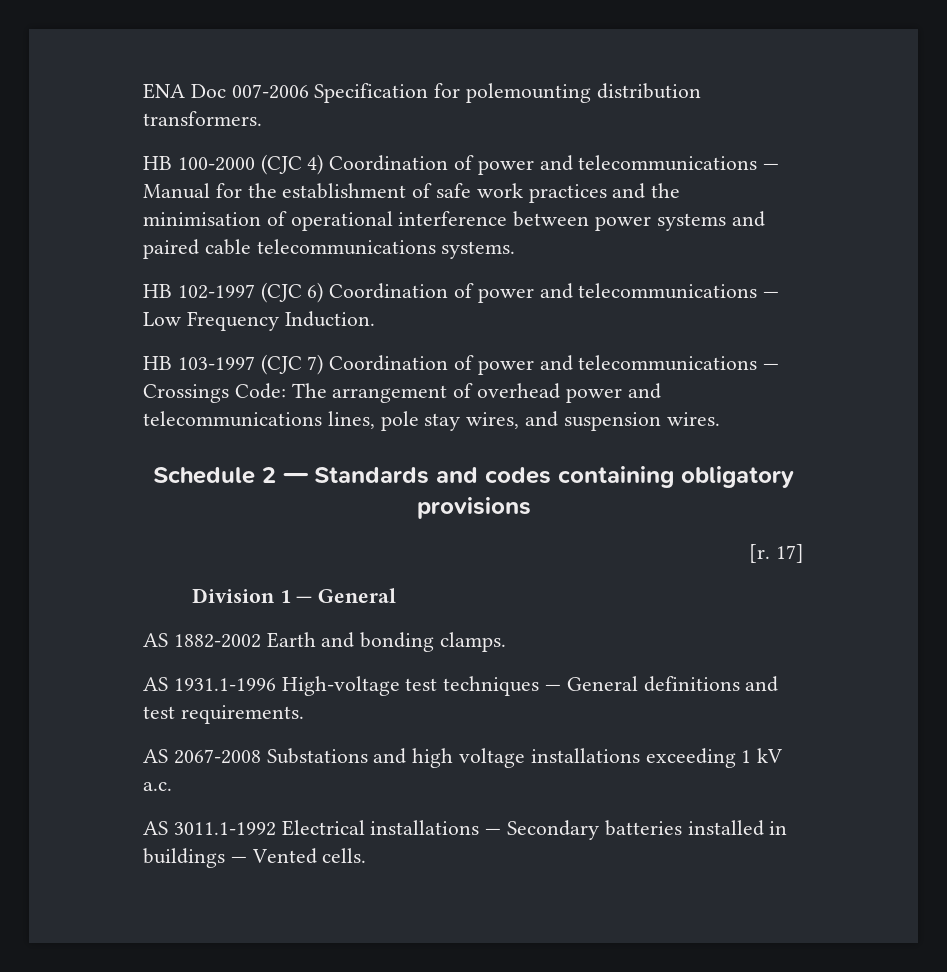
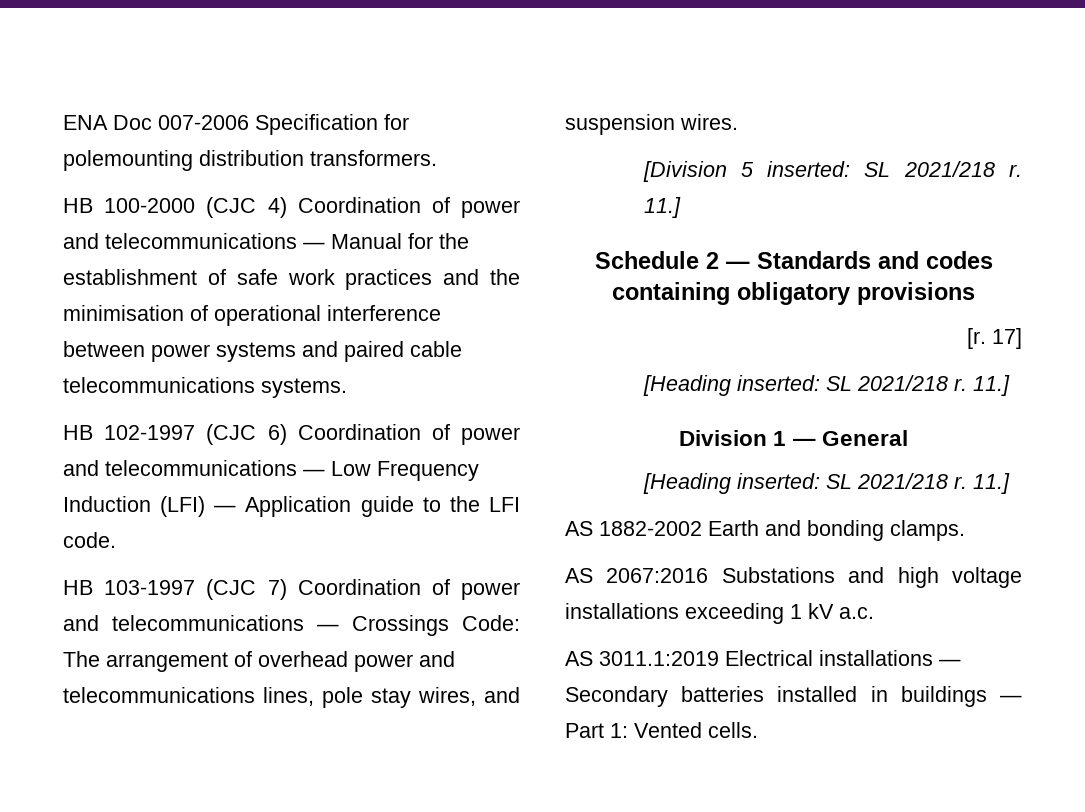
- HB 102-1997 (CJC 6) Coordination of power and telecommunications — Low Frequency Induction.
+ HB 102-1997 (CJC 6) Coordination of power and telecommunications — Low Frequency Induction (LFI) — Application guide to the LFI code.
+ [Division 5 inserted: SL 2021/218 r. 11.]
  17]
+ [Heading inserted: SL 2021/218 r. 11.]
  Division 1 — General
+ [Heading inserted: SL 2021/218 r. 11.]
- AS 1931.1-1996 High-voltage test techniques — General definitions and test requirements.
- AS 2067-2008 Substations and high voltage installations exceeding 1 kV a.c.
+ AS 2067:2016 Substations and high voltage installations exceeding 1 kV a.c.
- AS 3011.1-1992 Electrical installations — Secondary batteries installed in buildings — Vented cells.
+ AS 3011.1:2019 Electrical installations — Secondary batteries installed in buildings — Part 1: Vented cells.

